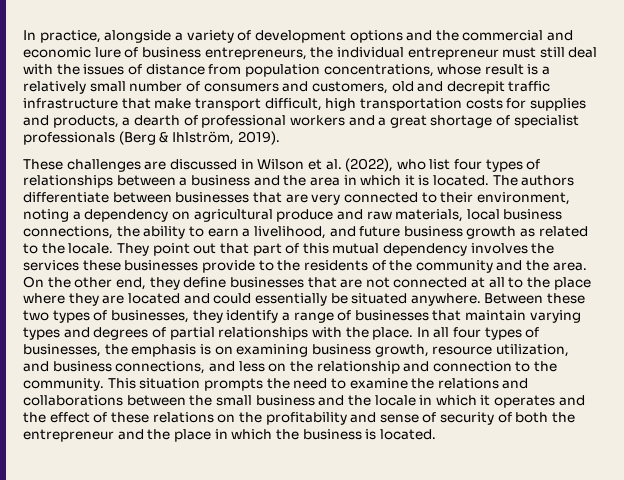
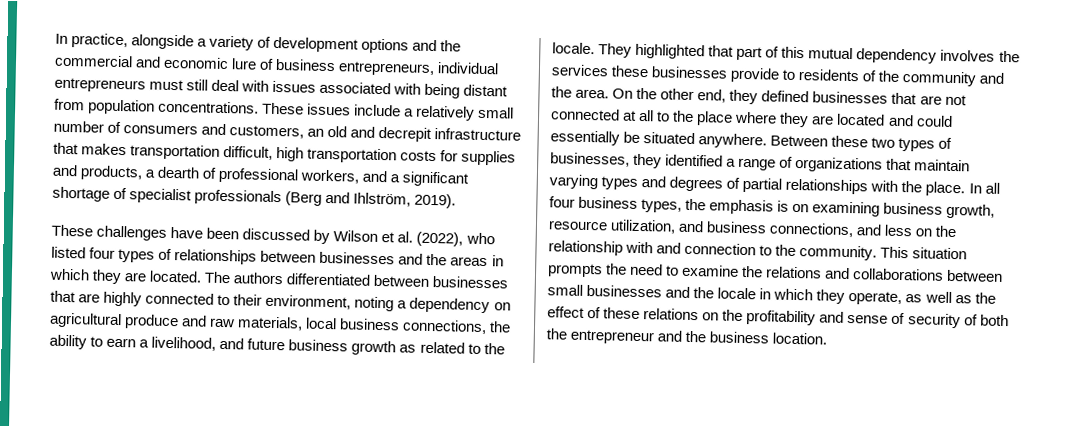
- In practice, alongside a variety of development options and the commercial and economic lure of business entrepreneurs, the individual entrepreneur must still deal with the issues of distance from population concentrations, whose result is a relatively small number of consumers and customers, old and decrepit traffic infrastructure that make transport difficult, high transportation costs for supplies and products, a dearth of professional workers and a great shortage of specialist professionals (Berg & Ihlström, 2019).
+ In practice, alongside a variety of development options and the commercial and economic lure of business entrepreneurs, individual entrepreneurs must still deal with issues associated with being distant from population concentrations. These issues include a relatively small number of consumers and customers, an old and decrepit infrastructure that makes transportation difficult, high transportation costs for supplies and products, a dearth of professional workers, and a significant shortage of specialist professionals (Berg and Ihlström, 2019).
- These challenges are discussed in Wilson et al. (2022), who list four types of relationships between a business and the area in which it is located.
+ These challenges have been discussed by Wilson et al. (2022), who listed four types of relationships between businesses and the areas in which they are located.
- The authors differentiate between businesses that are very connected to their environment, noting a dependency on agricultural produce and raw materials, local business connections, the ability to earn a livelihood, and future business growth as related to the locale.
+ The authors differentiated between businesses that are highly connected to their environment, noting a dependency on agricultural produce and raw materials, local business connections, the ability to earn a livelihood, and future business growth as related to the locale.
- They point out that part of this mutual dependency involves the services these businesses provide to the residents of the community and the area.
+ They highlighted that part of this mutual dependency involves the services these businesses provide to residents of the community and the area.
- On the other end, they define businesses that are not connected at all to the place where they are located and could essentially be situated anywhere.
+ On the other end, they defined businesses that are not connected at all to the place where they are located and could essentially be situated anywhere.
- Between these two types of businesses, they identify a range of businesses that maintain varying types and degrees of partial relationships with the place.
+ Between these two types of businesses, they identified a range of organizations that maintain varying types and degrees of partial relationships with the place.
- In all four types of businesses, the emphasis is on examining business growth, resource utilization, and business connections, and less on the relationship and connection to the community.
+ In all four business types, the emphasis is on examining business growth, resource utilization, and business connections, and less on the relationship with and connection to the community.
- This situation prompts the need to examine the relations and collaborations between the small business and the locale in which it operates and the effect of these relations on the profitability and sense of security of both the entrepreneur and the place in which the business is located.
+ This situation prompts the need to examine the relations and collaborations between small businesses and the locale in which they operate, as well as the effect of these relations on the profitability and sense of security of both the entrepreneur and the business location.

